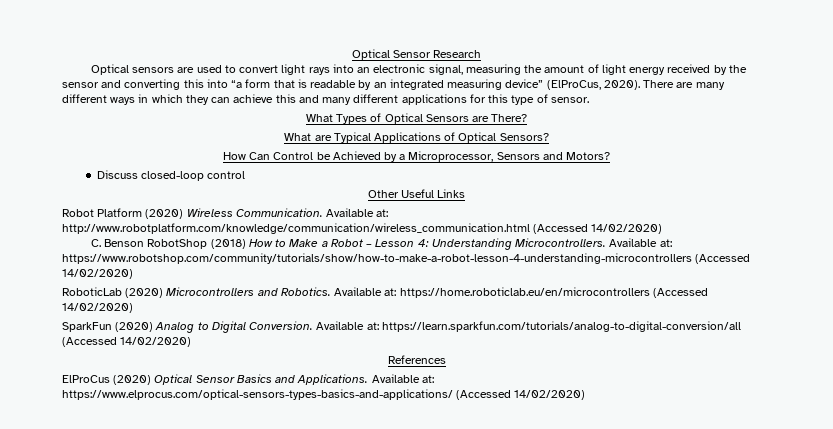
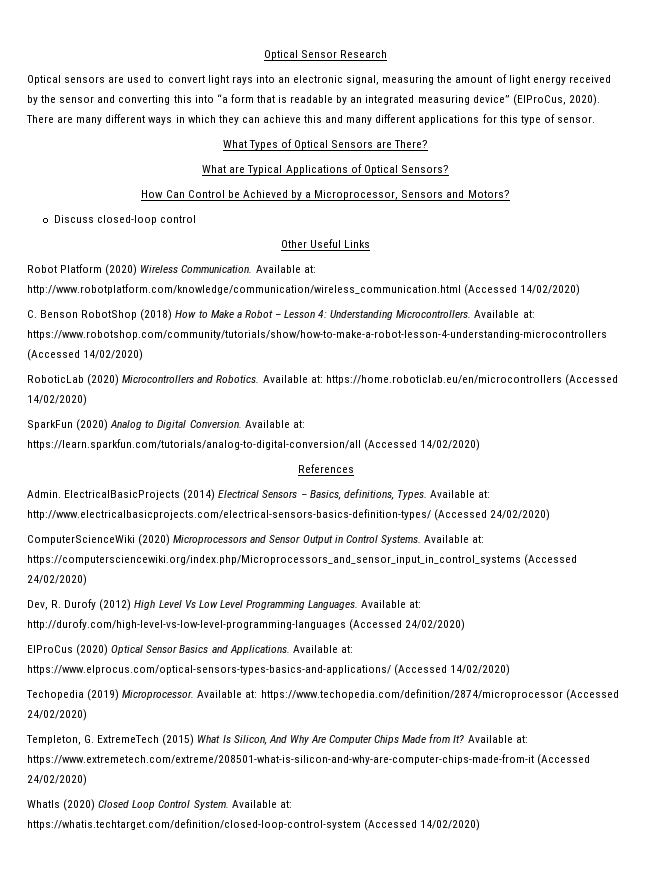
+ Admin. ElectricalBasicProjects (2014) Electrical Sensors – Basics, definitions, Types. Available at: http://www.electricalbasicprojects.com/electrical-sensors-basics-definition-types/ (Accessed 24/02/2020)
+ ComputerScienceWiki (2020) Microprocessors and Sensor Output in Control Systems. Available at: https://computersciencewiki.org/index.php/Microprocessors_and_sensor_input_in_control_systems (Accessed 24/02/2020)
+ Dev, R. Durofy (2012) High Level Vs Low Level Programming Languages. Available at: http://durofy.com/high-level-vs-low-level-programming-languages (Accessed 24/02/2020)
+ Techopedia (2019) Microprocessor. Available at: https://www.techopedia.com/definition/2874/microprocessor (Accessed 24/02/2020)
+ Templeton, G. ExtremeTech (2015) What Is Silicon, And Why Are Computer Chips Made from It? Available at: https://www.extremetech.com/extreme/208501-what-is-silicon-and-why-are-computer-chips-made-from-it (Accessed 24/02/2020)
+ WhatIs (2020) Closed Loop Control System. Available at: https://whatis.techtarget.com/definition/closed-loop-control-system (Accessed 14/02/2020)

